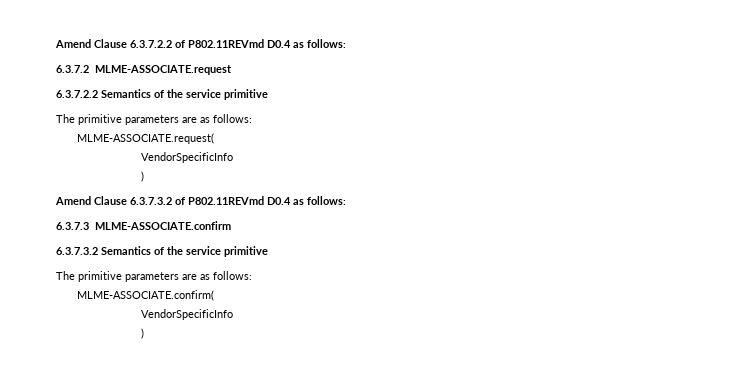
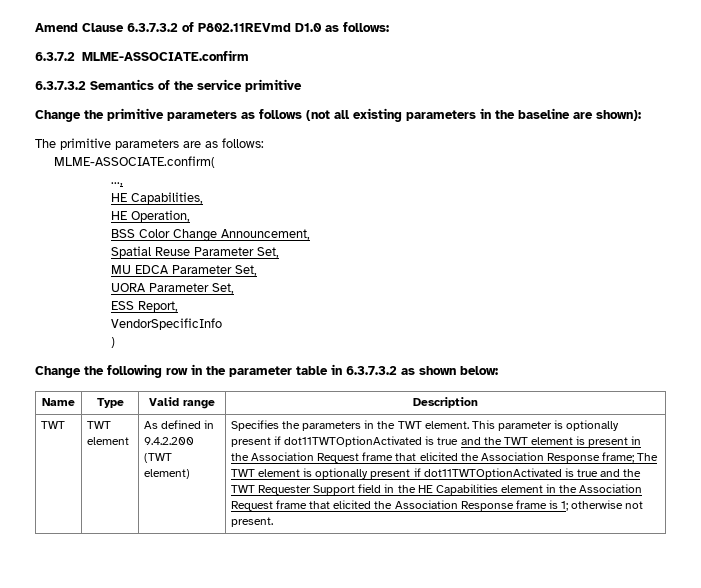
- Amend Clause 6.3.7.2.2 of P802.11REVmd D0.4 as follows:
- 6.3.7.2 MLME-ASSOCIATE.request
- 6.3.7.2.2 Semantics of the service primitive
- The primitive parameters are as follows:
- MLME-ASSOCIATE.request(
- VendorSpecificInfo
- )
- Amend Clause 6.3.7.3.2 of P802.11REVmd D0.4 as follows:
- 6.3.7.3 MLME-ASSOCIATE.confirm
+ Amend Clause 6.3.7.3.2 of P802.11REVmd D1.0 as follows:
+ 6.3.7.2 MLME-ASSOCIATE.confirm
+ Change the primitive parameters as follows (not all existing parameters in the baseline are shown):
  MLME-ASSOCIATE.confirm(
+ ...,
+ HE Capabilities,
+ HE Operation,
+ BSS Color Change Announcement,
+ Spatial Reuse Parameter Set,
+ MU EDCA Parameter Set,
+ UORA Parameter Set,
+ ESS Report,
  VendorSpecificInfo
  )
+ Change the following row in the parameter table in 6.3.7.3.2 as shown below:
+ Name | Type | Valid range | Description
+ TWT | TWT element | As defined in 9.4.2.200 (TWT element) | Specifies the parameters in the TWT element. This parameter is optionally present if dot11TWTOptionActivated is true and the TWT element is present in the Association Request frame that elicited the Association Response frame; The TWT element is optionally present if dot11TWTOptionActivated is true and the TWT Requester Support field in the HE Capabilities element in the Association Request frame that elicited the Association Response frame is 1; otherwise not present.

